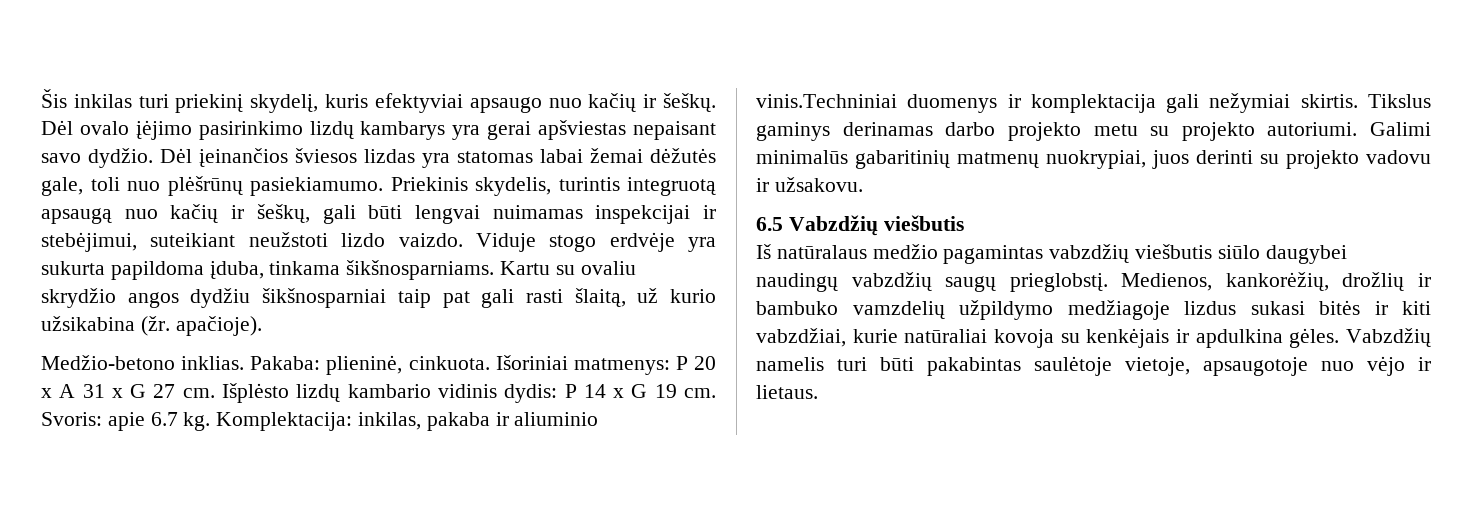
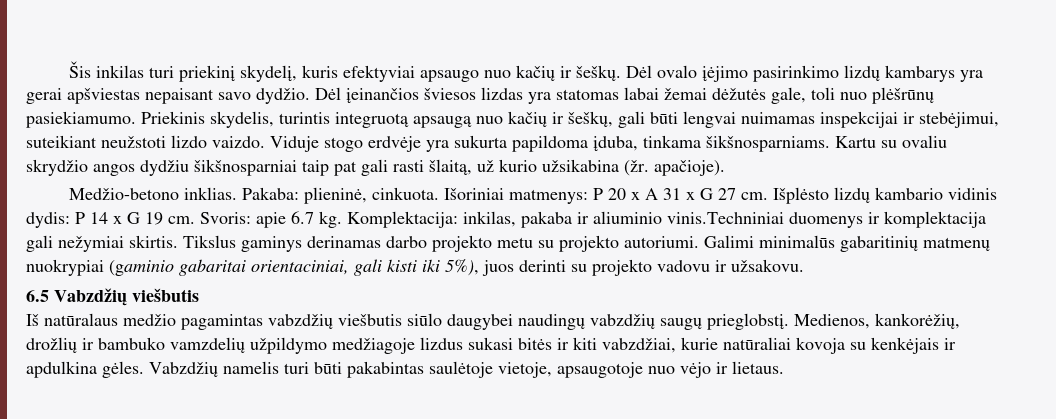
- Galimi minimalūs gabaritinių matmenų nuokrypiai, juos derinti su projekto vadovu ir užsakovu.
+ Galimi minimalūs gabaritinių matmenų nuokrypiai (gaminio gabaritai orientaciniai, gali kisti iki 5%), juos derinti su projekto vadovu ir užsakovu.

